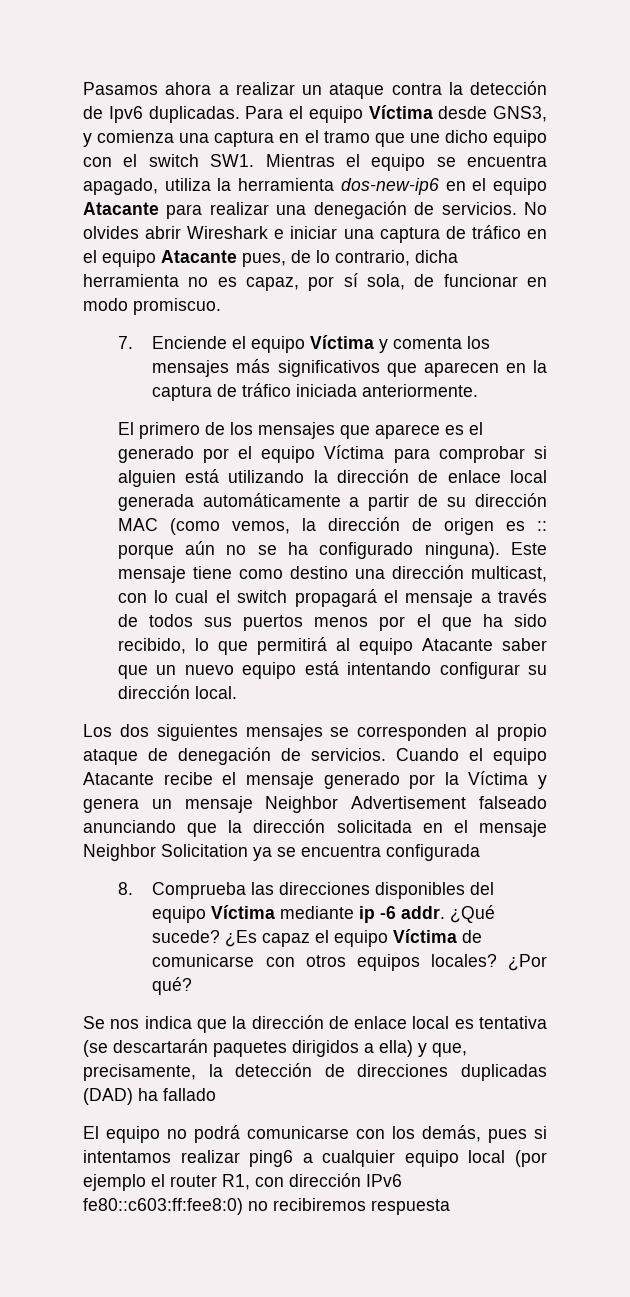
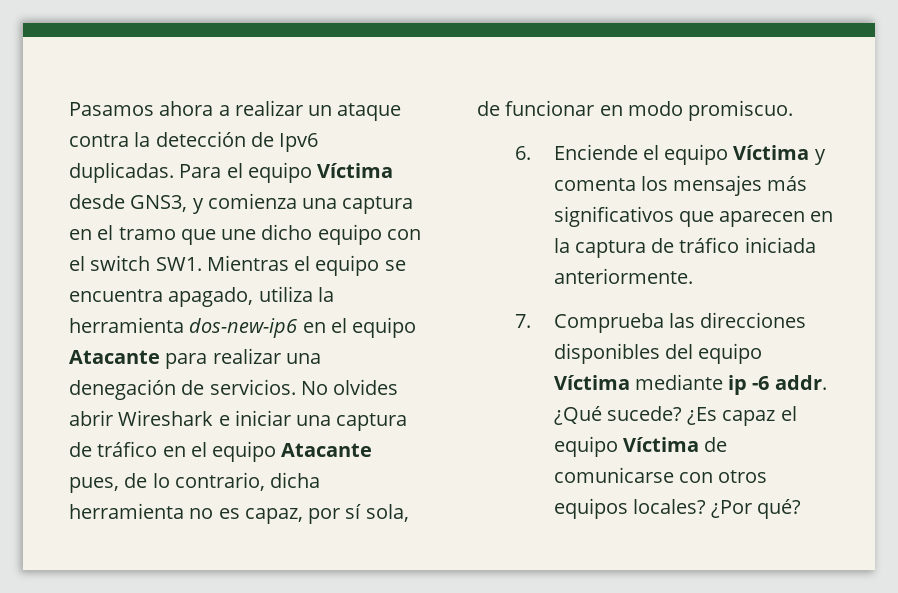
- 7. Enciende el equipo Víctima y comenta los mensajes más significativos que aparecen en la captura de tráfico iniciada anteriormente.
+ 6. Enciende el equipo Víctima y comenta los mensajes más significativos que aparecen en la captura de tráfico iniciada anteriormente.
- El primero de los mensajes que aparece es el generado por el equipo Víctima para comprobar si alguien está utilizando la dirección de enlace local generada automáticamente a partir de su dirección MAC (como vemos, la dirección de origen es :: porque aún no se ha configurado ninguna). Este mensaje tiene como destino una dirección multicast, con lo cual el switch propagará el mensaje a través de todos sus puertos menos por el que ha sido recibido, lo que permitirá al equipo Atacante saber que un nuevo equipo está intentando configurar su dirección local.
- Los dos siguientes mensajes se corresponden al propio ataque de denegación de servicios. Cuando el equipo Atacante recibe el mensaje generado por la Víctima y genera un mensaje Neighbor Advertisement falseado anunciando que la dirección solicitada en el mensaje Neighbor Solicitation ya se encuentra configurada
- 8. Comprueba las direcciones disponibles del equipo Víctima mediante ip -6 addr.
+ 7. Comprueba las direcciones disponibles del equipo Víctima mediante ip -6 addr.
- Se nos indica que la dirección de enlace local es tentativa (se descartarán paquetes dirigidos a ella) y que, precisamente, la detección de direcciones duplicadas (DAD) ha fallado
- El equipo no podrá comunicarse con los demás, pues si intentamos realizar ping6 a cualquier equipo local (por ejemplo el router R1, con dirección IPv6 fe80::c603:ff:fee8:0) no recibiremos respuesta

